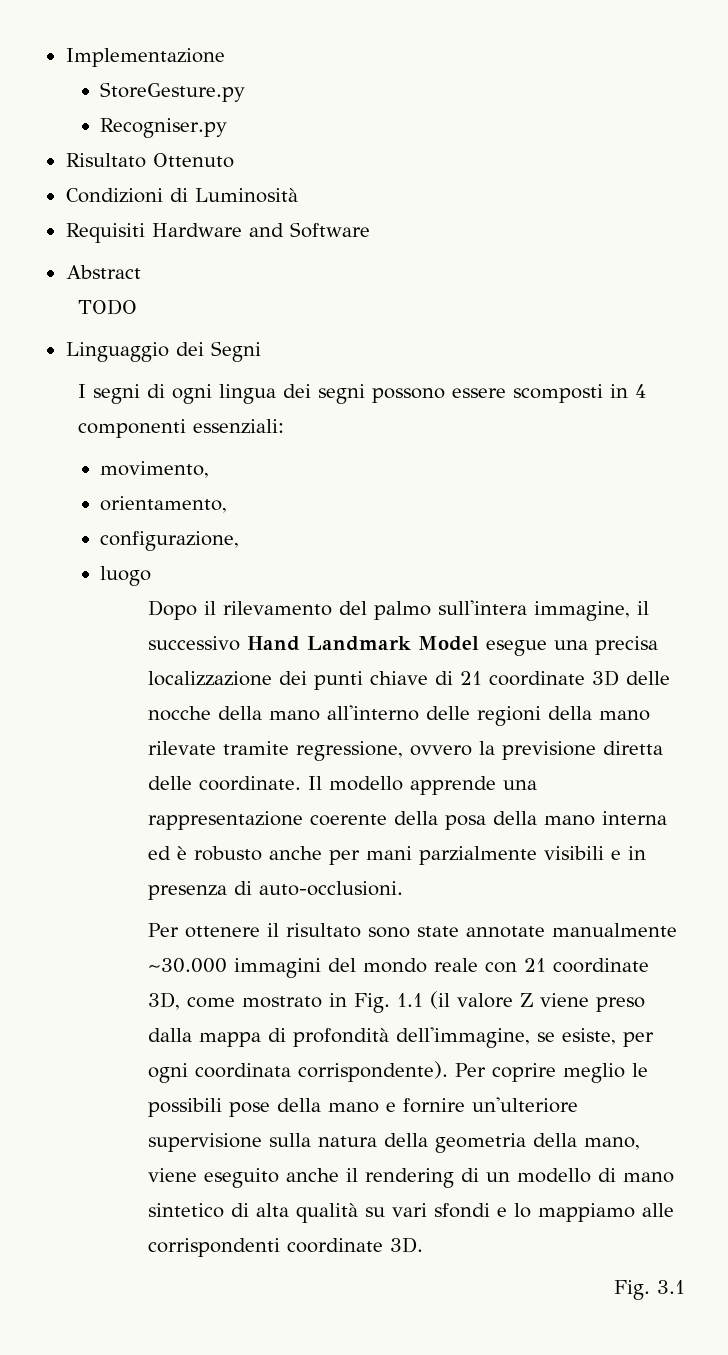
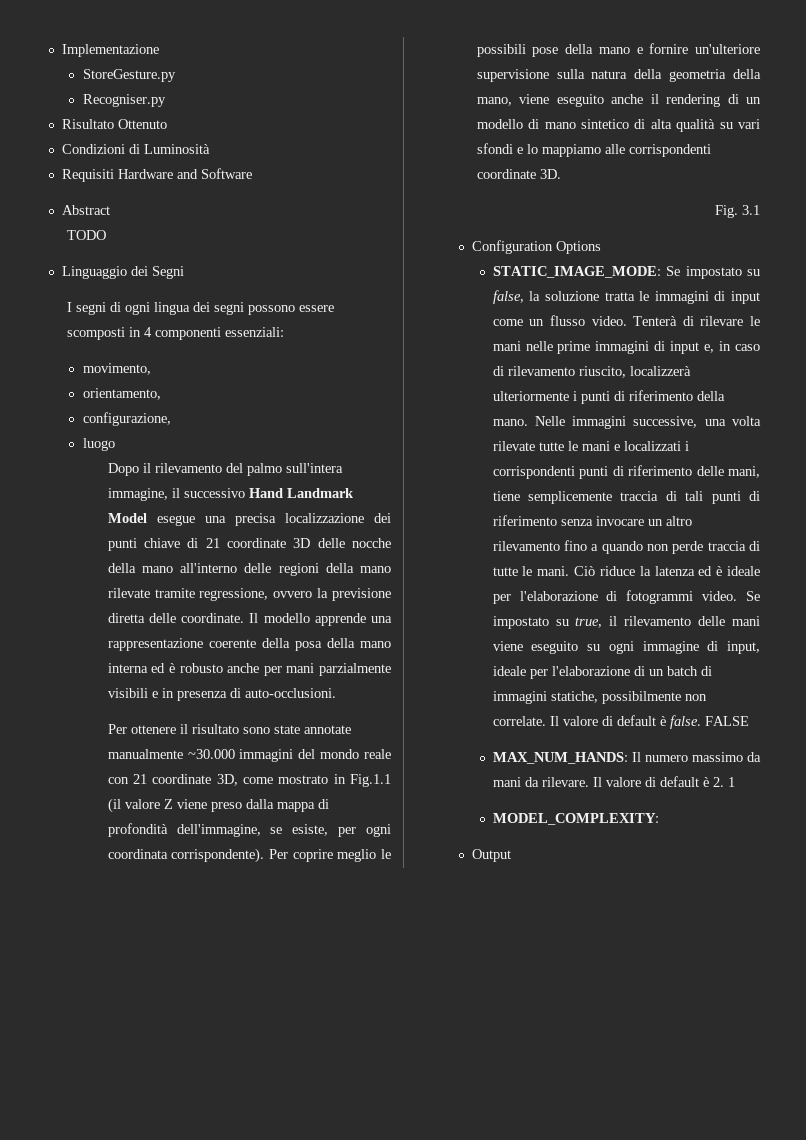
- Per ottenere il risultato sono state annotate manualmente ~30.000 immagini del mondo reale con 21 coordinate 3D, come mostrato in Fig. 1.1 (il valore Z viene preso dalla mappa di profondità dell'immagine, se esiste, per ogni coordinata corrispondente).
+ Per ottenere il risultato sono state annotate manualmente ~30.000 immagini del mondo reale con 21 coordinate 3D, come mostrato in Fig.1.1 (il valore Z viene preso dalla mappa di profondità dell'immagine, se esiste, per ogni coordinata corrispondente).
+ Configuration Options
+ STATIC_IMAGE_MODE: Se impostato su false, la soluzione tratta le immagini di input come un flusso video. Tenterà di rilevare le mani nelle prime immagini di input e, in caso di rilevamento riuscito, localizzerà ulteriormente i punti di riferimento della mano. Nelle immagini successive, una volta rilevate tutte le mani e localizzati i corrispondenti punti di riferimento delle mani, tiene semplicemente traccia di tali punti di riferimento senza invocare un altro rilevamento fino a quando non perde traccia di tutte le mani. Ciò riduce la latenza ed è ideale per l'elaborazione di fotogrammi video. Se impostato su true, il rilevamento delle mani viene eseguito su ogni immagine di input, ideale per l'elaborazione di un batch di immagini statiche, possibilmente non correlate. Il valore di default è false. FALSE
+ MAX_NUM_HANDS: Il numero massimo da mani da rilevare. Il valore di default è 2. 1
+ MODEL_COMPLEXITY:
+ Output

